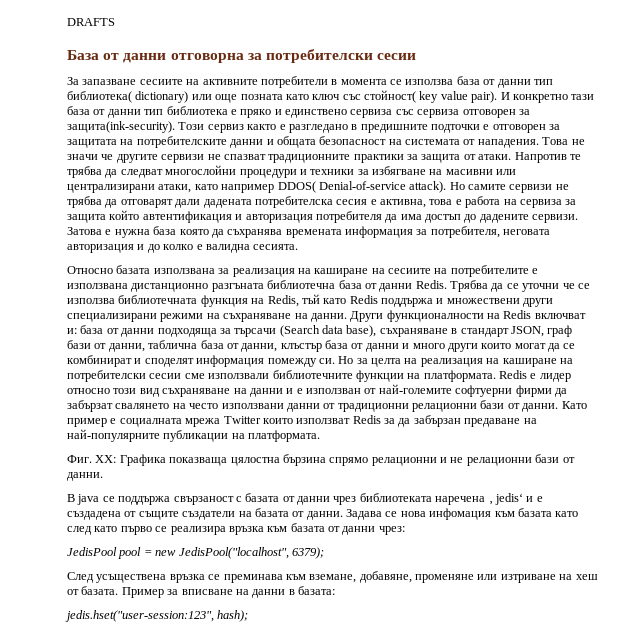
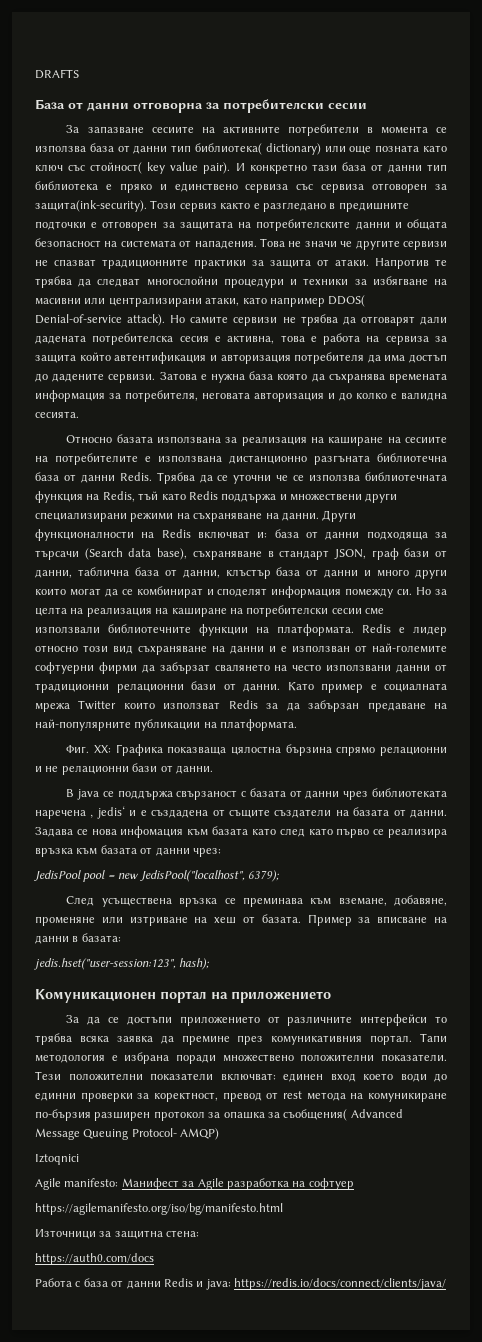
+ Комуникационен портал на приложението
+ За да се достъпи приложението от различните интерфейси то трябва всяка заявка да премине през комуникативния портал. Тапи методология е избрана поради множествено положителни показатели. Тези положителни показатели включват: единен вход което води до единни проверки за коректност, превод от rest метода на комуникиране по-бързия разширен протокол за опашка за съобщения( Advanced Message Queuing Protocol- AMQP)
+ Iztoqnici
+ Agile manifesto: Манифест за Agile разработка на софтуер
+ https://agilemanifesto.org/iso/bg/manifesto.html
+ Източници за защитна стена:
+ https://auth0.com/docs
+ Работа с база от данни Redis и java: https://redis.io/docs/connect/clients/java/

